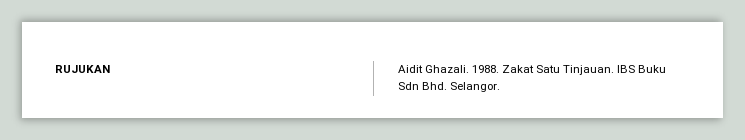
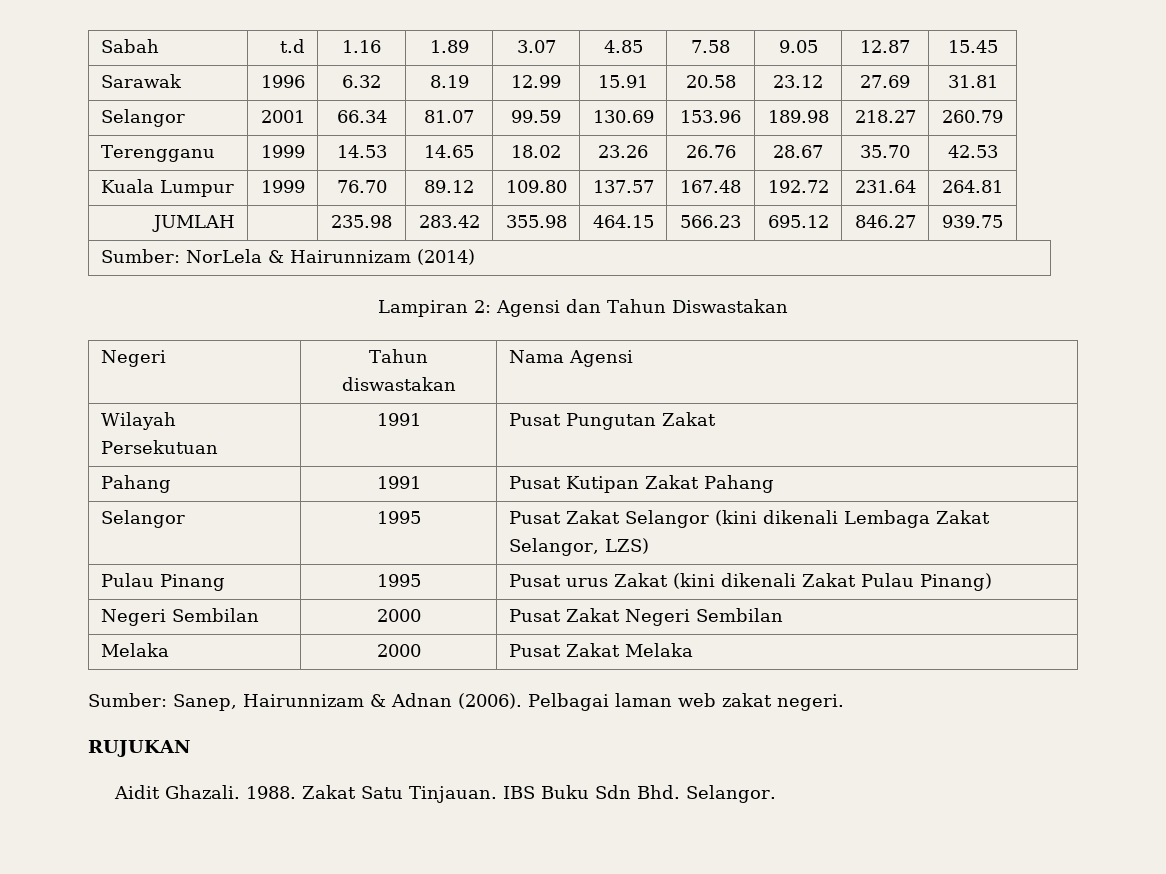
+ Sabah | t.d | 1.16 | 1.89 | 3.07 | 4.85 | 7.58 | 9.05 | 12.87 | 15.45
+ Sarawak | 1996 | 6.32 | 8.19 | 12.99 | 15.91 | 20.58 | 23.12 | 27.69 | 31.81
+ Selangor | 2001 | 66.34 | 81.07 | 99.59 | 130.69 | 153.96 | 189.98 | 218.27 | 260.79
+ Terengganu | 1999 | 14.53 | 14.65 | 18.02 | 23.26 | 26.76 | 28.67 | 35.70 | 42.53
+ Kuala Lumpur | 1999 | 76.70 | 89.12 | 109.80 | 137.57 | 167.48 | 192.72 | 231.64 | 264.81
+ JUMLAH | | 235.98 | 283.42 | 355.98 | 464.15 | 566.23 | 695.12 | 846.27 | 939.75
+ Sumber: NorLela & Hairunnizam (2014)
+ Lampiran 2: Agensi dan Tahun Diswastakan
+ Negeri | Tahun diswastakan | Nama Agensi
+ Wilayah Persekutuan | 1991 | Pusat Pungutan Zakat
+ Pahang | 1991 | Pusat Kutipan Zakat Pahang
+ Selangor | 1995 | Pusat Zakat Selangor (kini dikenali Lembaga Zakat Selangor, LZS)
+ Pulau Pinang | 1995 | Pusat urus Zakat (kini dikenali Zakat Pulau Pinang)
+ Negeri Sembilan | 2000 | Pusat Zakat Negeri Sembilan
+ Melaka | 2000 | Pusat Zakat Melaka
+ Sumber: Sanep, Hairunnizam & Adnan (2006). Pelbagai laman web zakat negeri.

